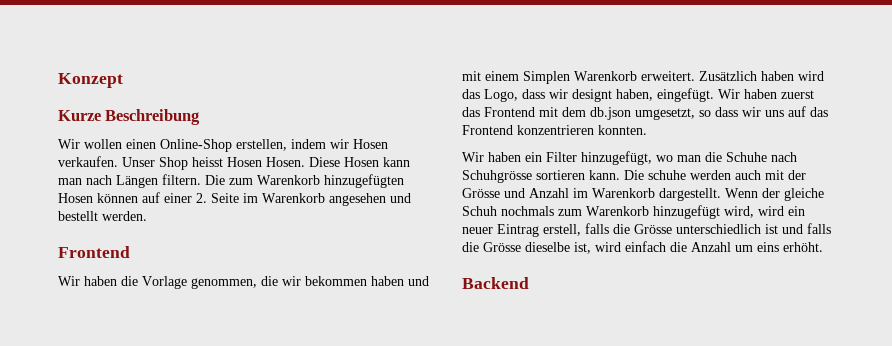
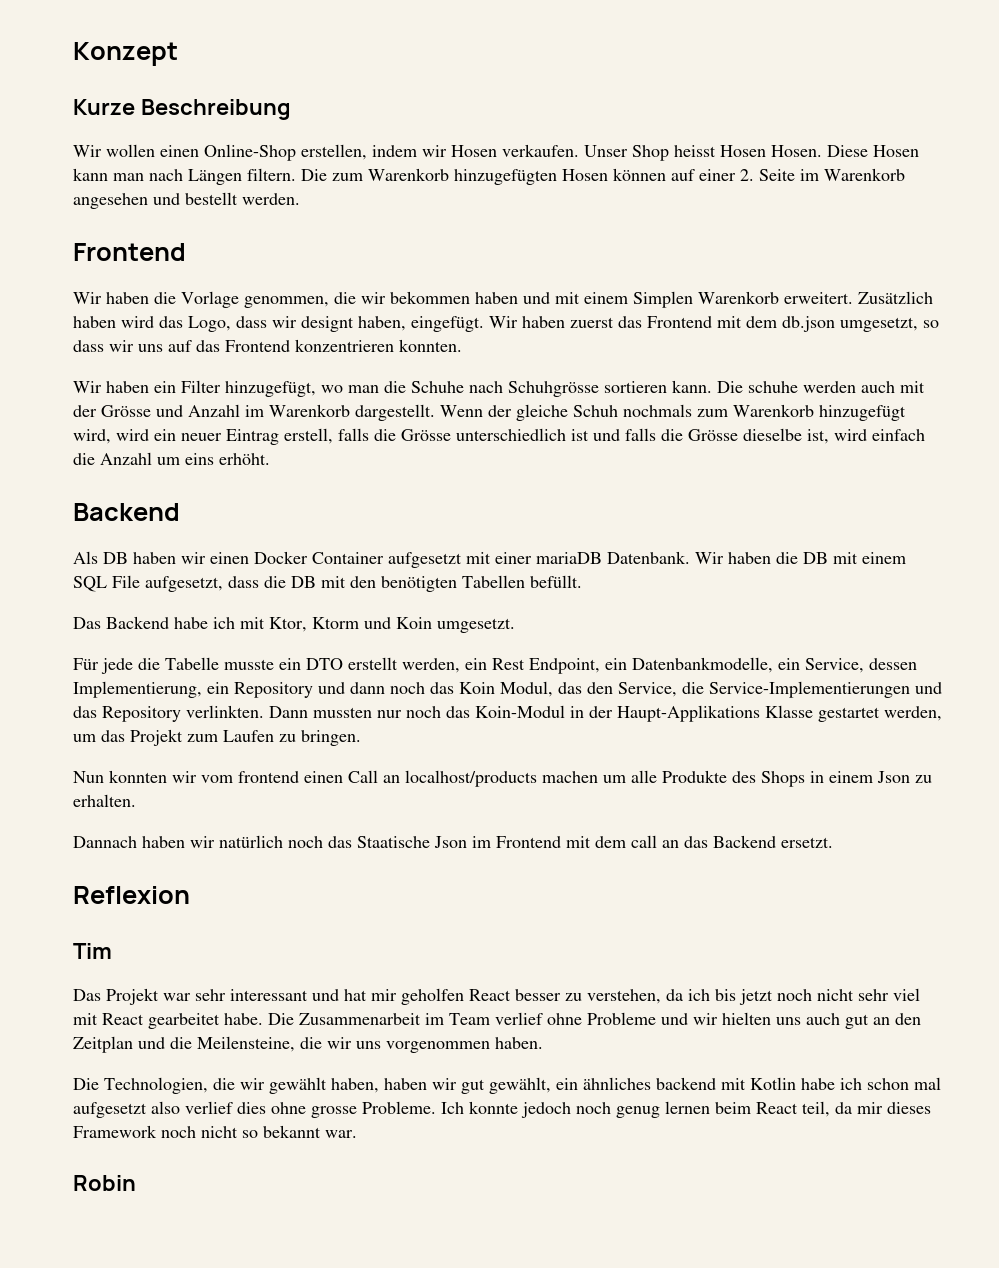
+ Als DB haben wir einen Docker Container aufgesetzt mit einer mariaDB Datenbank. Wir haben die DB mit einem SQL File aufgesetzt, dass die DB mit den benötigten Tabellen befüllt.
+ Das Backend habe ich mit Ktor, Ktorm und Koin umgesetzt.
+ Für jede die Tabelle musste ein DTO erstellt werden, ein Rest Endpoint, ein Datenbankmodelle, ein Service, dessen Implementierung, ein Repository und dann noch das Koin Modul, das den Service, die Service-Implementierungen und das Repository verlinkten. Dann mussten nur noch das Koin-Modul in der Haupt-Applikations Klasse gestartet werden, um das Projekt zum Laufen zu bringen.
+ Nun konnten wir vom frontend einen Call an localhost/products machen um alle Produkte des Shops in einem Json zu erhalten.
+ Dannach haben wir natürlich noch das Staatische Json im Frontend mit dem call an das Backend ersetzt.
+ Reflexion
+ Tim
+ Das Projekt war sehr interessant und hat mir geholfen React besser zu verstehen, da ich bis jetzt noch nicht sehr viel mit React gearbeitet habe. Die Zusammenarbeit im Team verlief ohne Probleme und wir hielten uns auch gut an den Zeitplan und die Meilensteine, die wir uns vorgenommen haben.
+ Die Technologien, die wir gewählt haben, haben wir gut gewählt, ein ähnliches backend mit Kotlin habe ich schon mal aufgesetzt also verlief dies ohne grosse Probleme. Ich konnte jedoch noch genug lernen beim React teil, da mir dieses Framework noch nicht so bekannt war.
+ Robin

